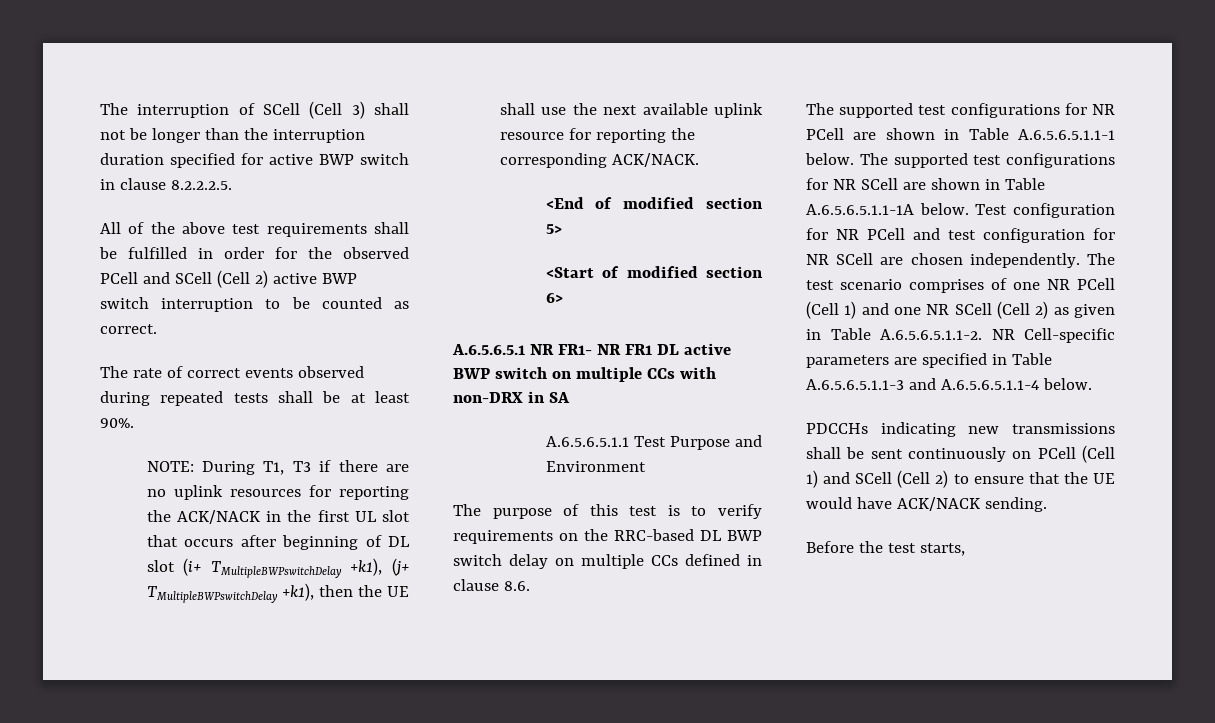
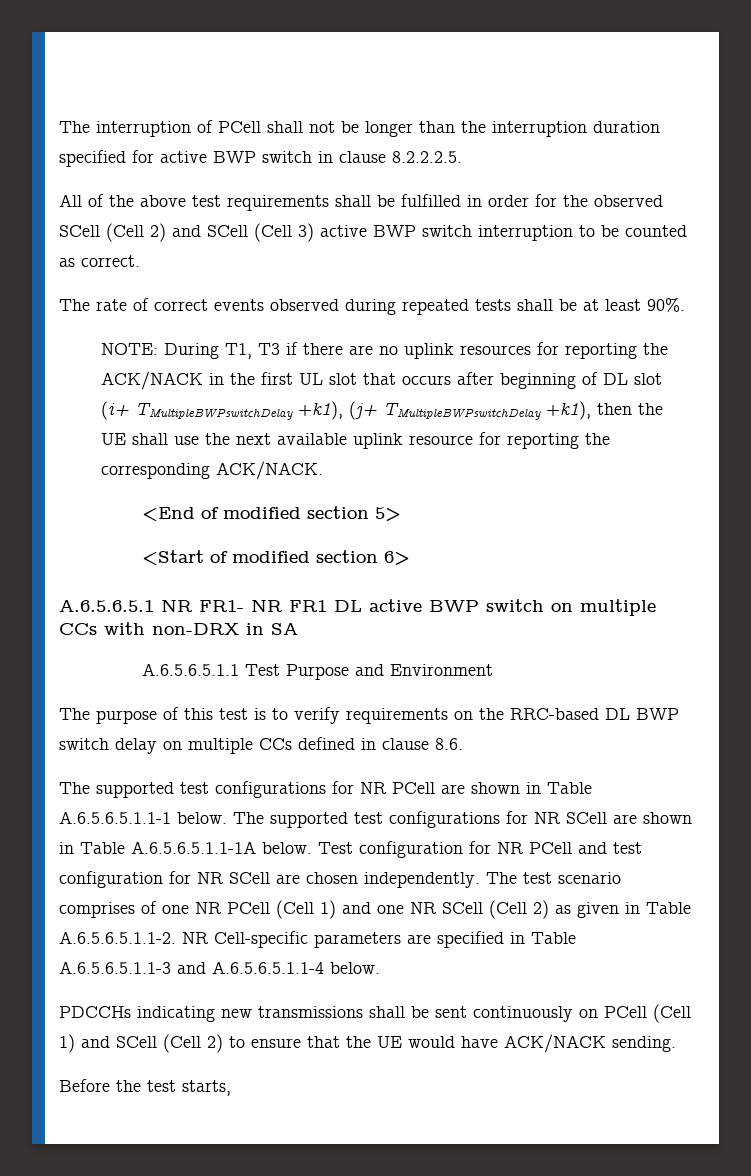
- The interruption of SCell (Cell 3) shall not be longer than the interruption duration specified for active BWP switch in clause 8.2.2.2.5.
+ The interruption of PCell shall not be longer than the interruption duration specified for active BWP switch in clause 8.2.2.2.5.
- All of the above test requirements shall be fulfilled in order for the observed PCell and SCell (Cell 2) active BWP switch interruption to be counted as correct.
+ All of the above test requirements shall be fulfilled in order for the observed SCell (Cell 2) and SCell (Cell 3) active BWP switch interruption to be counted as correct.

